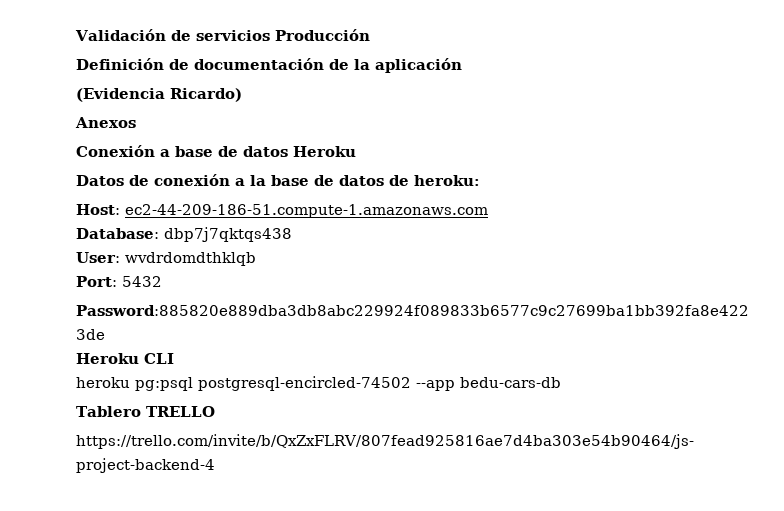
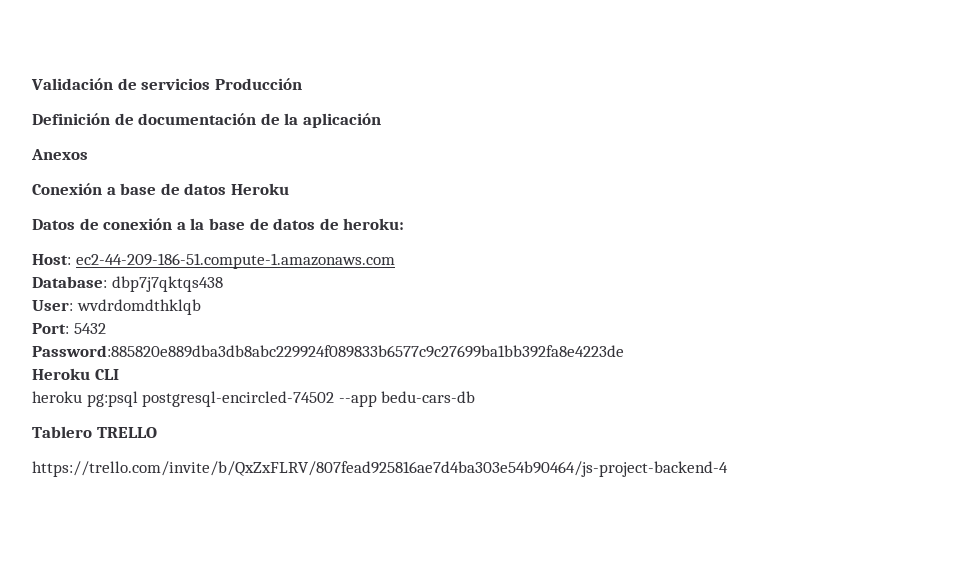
- (Evidencia Ricardo)

